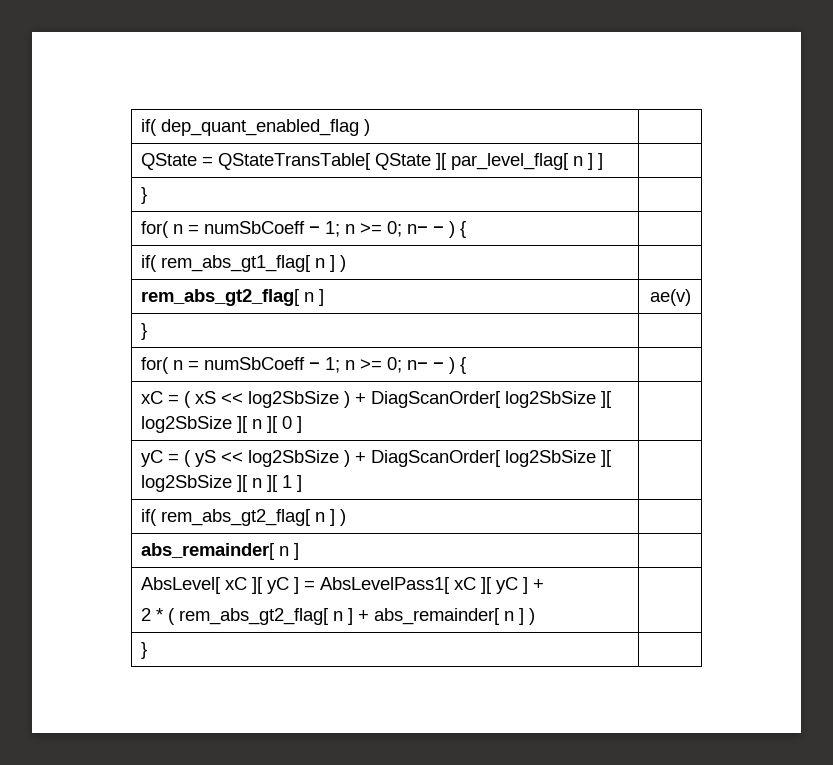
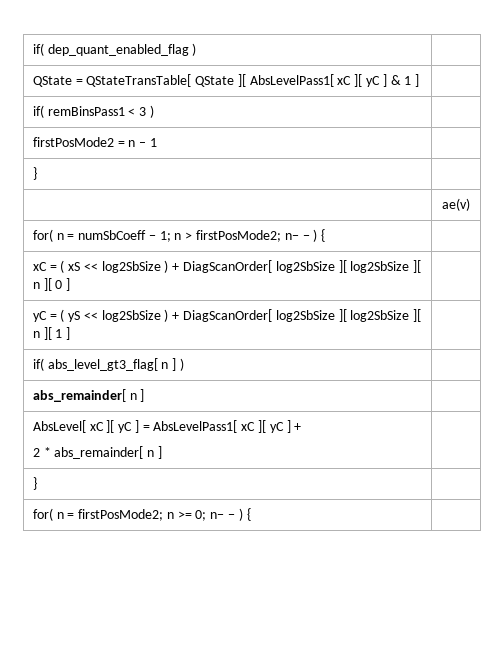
- QState = QStateTransTable[ QState ][ par_level_flag[ n ] ] |
+ QState = QStateTransTable[ QState ][ AbsLevelPass1[ xC ][ yC ] & 1 ] |
+ if( remBinsPass1 < 3 ) |
+ firstPosMode2 = n – 1 |
  } |
- for( n = numSbCoeff − 1; n >= 0; n− − ) { |
- if( rem_abs_gt1_flag[ n ] ) |
- rem_abs_gt2_flag[ n ] | ae(v)
- } |
- for( n = numSbCoeff − 1; n >= 0; n− − ) { |
+ | ae(v)
+ for( n = numSbCoeff − 1; n > firstPosMode2; n− − ) { |
- if( rem_abs_gt2_flag[ n ] ) |
+ if( abs_level_gt3_flag[ n ] ) |
  AbsLevel[ xC ][ yC ] = AbsLevelPass1[ xC ][ yC ] +
- 2 * ( rem_abs_gt2_flag[ n ] + abs_remainder[ n ] ) |
+ 2 * abs_remainder[ n ] |
  } |
+ for( n = firstPosMode2; n >= 0; n− − ) { |

